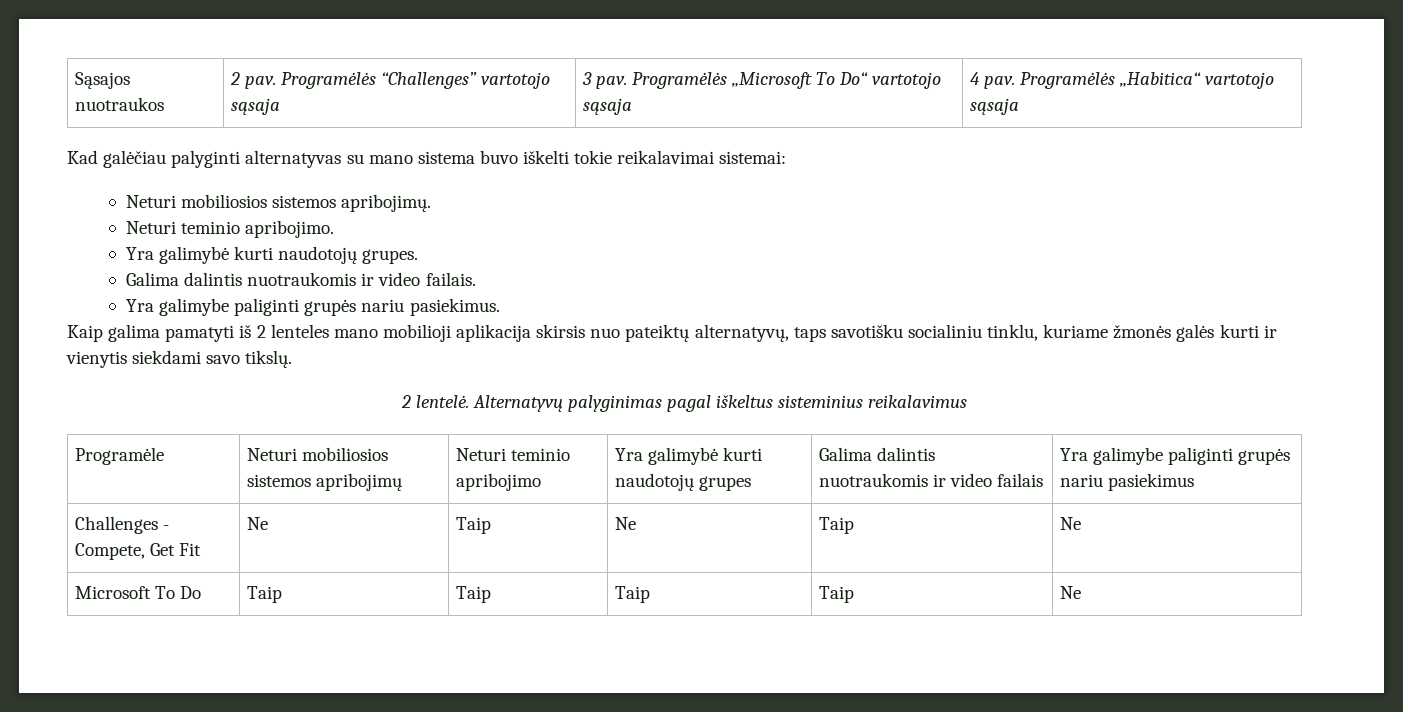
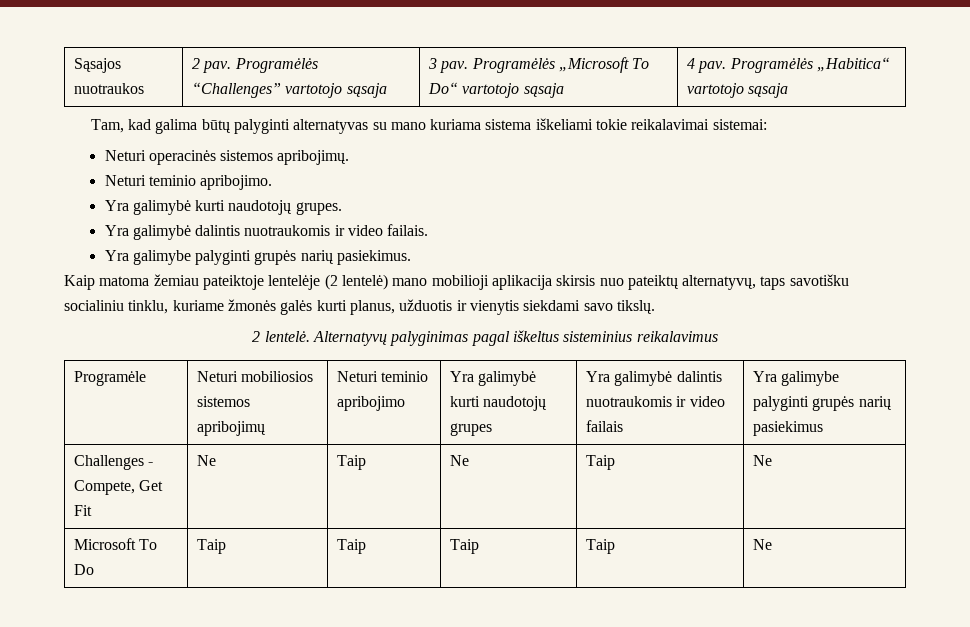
- Kad galėčiau palyginti alternatyvas su mano sistema buvo iškelti tokie reikalavimai sistemai:
+ Tam, kad galima būtų palyginti alternatyvas su mano kuriama sistema iškeliami tokie reikalavimai sistemai:
- Neturi mobiliosios sistemos apribojimų.
+ Neturi operacinės sistemos apribojimų.
- Galima dalintis nuotraukomis ir video failais.
+ Yra galimybė dalintis nuotraukomis ir video failais.
- Yra galimybe paliginti grupės nariu pasiekimus.
+ Yra galimybe palyginti grupės narių pasiekimus.
- Kaip galima pamatyti iš 2 lenteles mano mobilioji aplikacija skirsis nuo pateiktų alternatyvų, taps savotišku socialiniu tinklu, kuriame žmonės galės kurti ir vienytis siekdami savo tikslų.
+ Kaip matoma žemiau pateiktoje lentelėje (2 lentelė) mano mobilioji aplikacija skirsis nuo pateiktų alternatyvų, taps savotišku socialiniu tinklu, kuriame žmonės galės kurti planus, užduotis ir vienytis siekdami savo tikslų.
- Programėle | Neturi mobiliosios sistemos apribojimų | Neturi teminio apribojimo | Yra galimybė kurti naudotojų grupes | Galima dalintis nuotraukomis ir video failais | Yra galimybe paliginti grupės nariu pasiekimus
+ Programėle | Neturi mobiliosios sistemos apribojimų | Neturi teminio apribojimo | Yra galimybė kurti naudotojų grupes | Yra galimybė dalintis nuotraukomis ir video failais | Yra galimybe palyginti grupės narių pasiekimus

